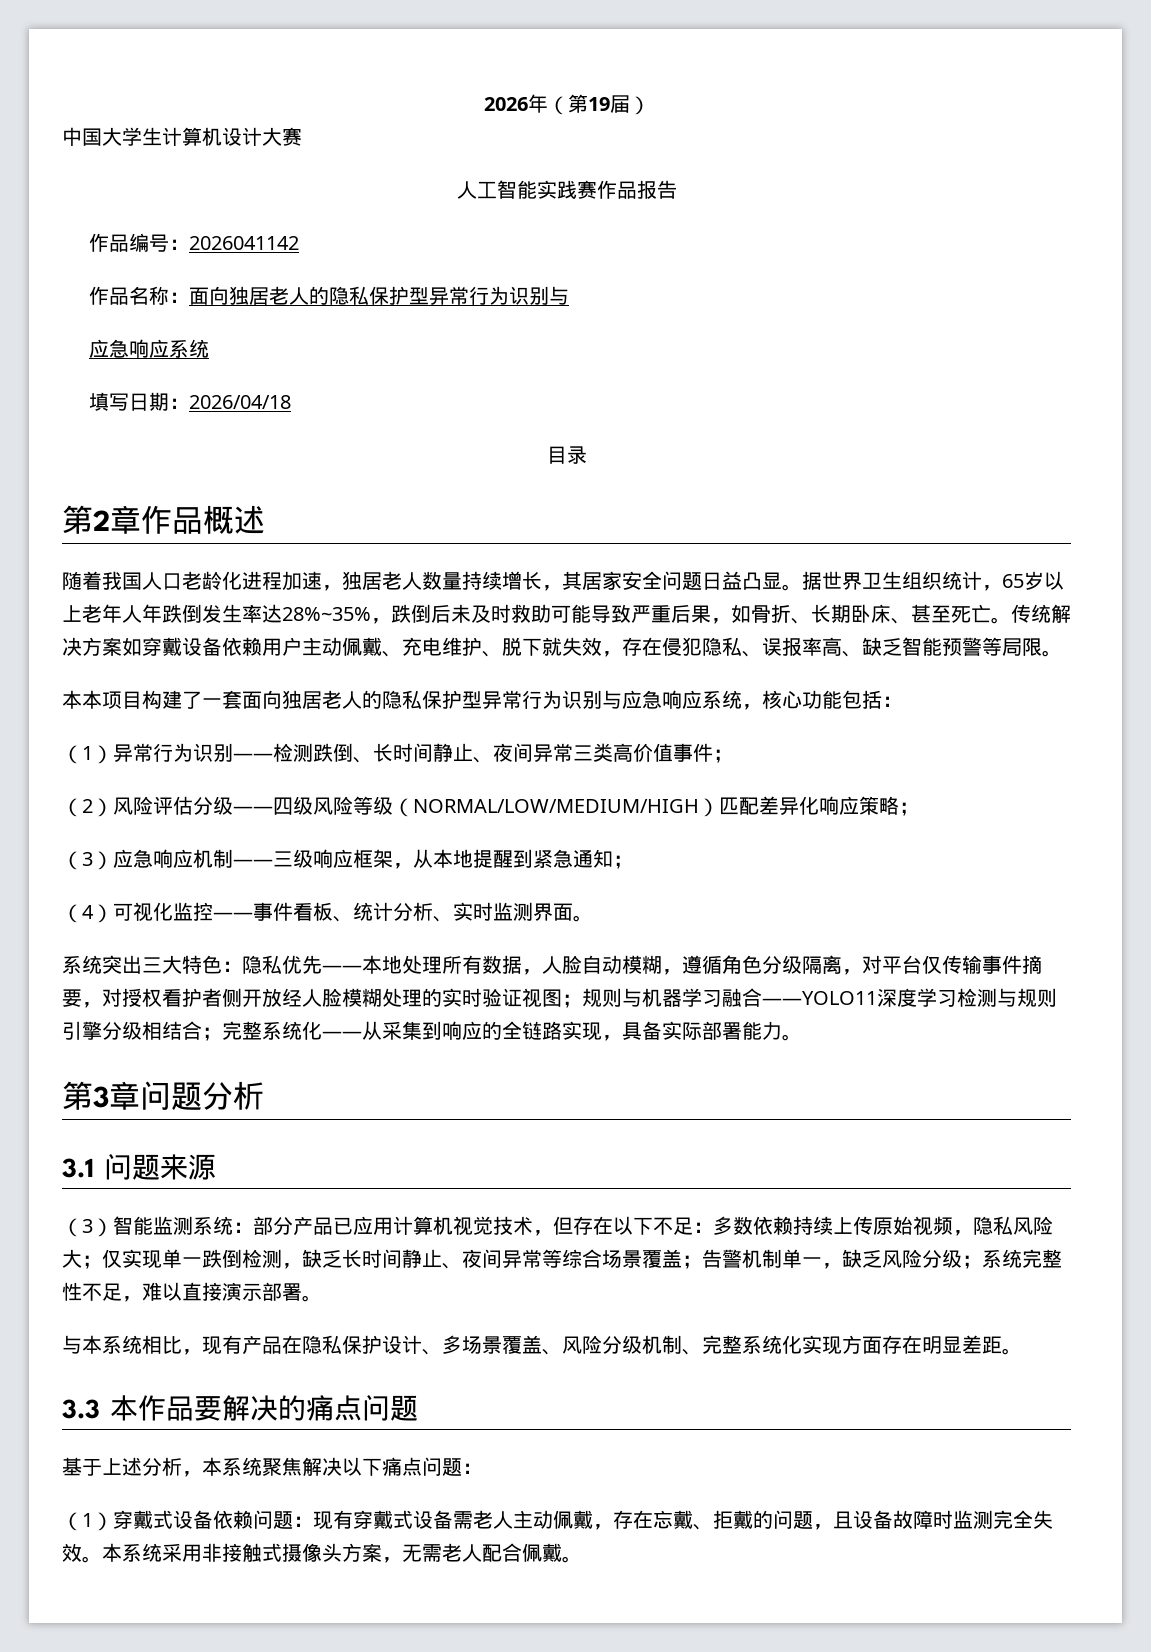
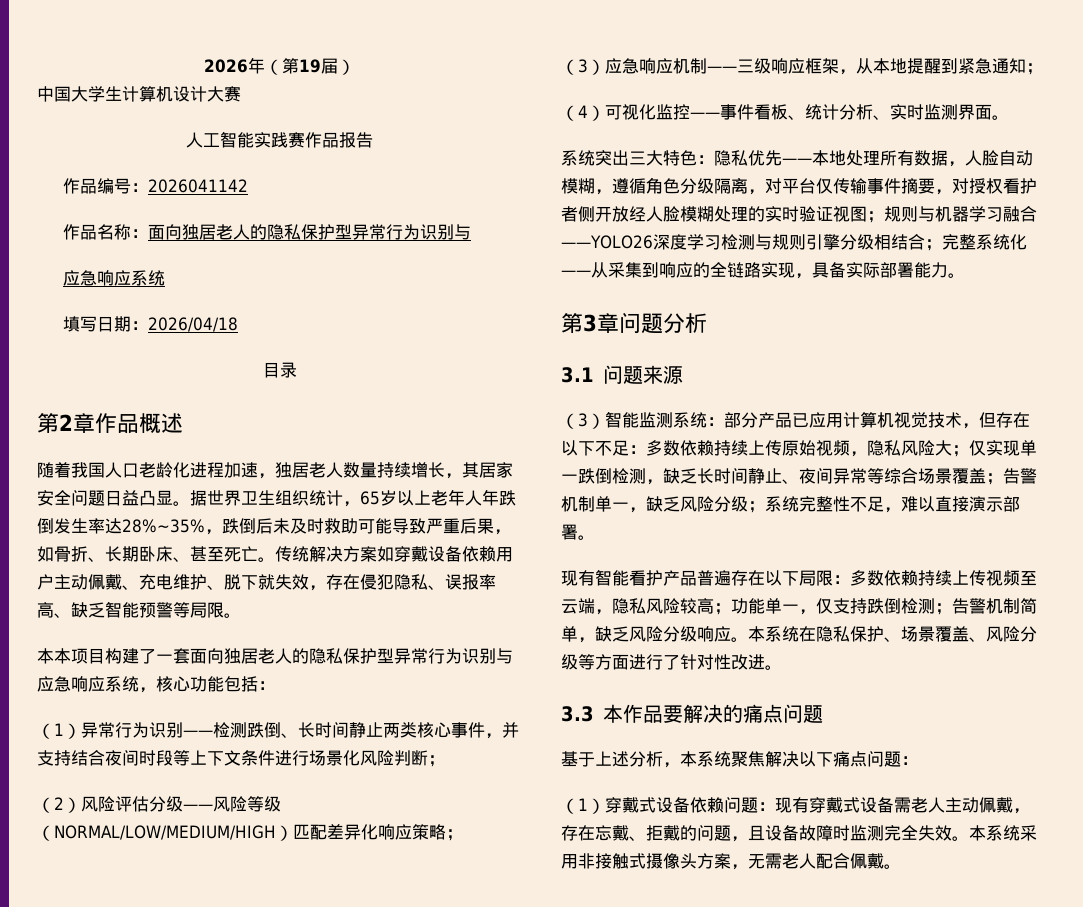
- （1）异常行为识别——检测跌倒、长时间静止、夜间异常三类高价值事件；
+ （1）异常行为识别——检测跌倒、长时间静止两类核心事件，并支持结合夜间时段等上下文条件进行场景化风险判断；
- （2）风险评估分级——四级风险等级（NORMAL/LOW/MEDIUM/HIGH）匹配差异化响应策略；
+ （2）风险评估分级——风险等级（NORMAL/LOW/MEDIUM/HIGH）匹配差异化响应策略；
- 规则与机器学习融合——YOLO11深度学习检测与规则引擎分级相结合；
+ 规则与机器学习融合——YOLO26深度学习检测与规则引擎分级相结合；
- 与本系统相比，现有产品在隐私保护设计、多场景覆盖、风险分级机制、完整系统化实现方面存在明显差距。
+ 现有智能看护产品普遍存在以下局限：多数依赖持续上传视频至云端，隐私风险较高；功能单一，仅支持跌倒检测；告警机制简单，缺乏风险分级响应。本系统在隐私保护、场景覆盖、风险分级等方面进行了针对性改进。

